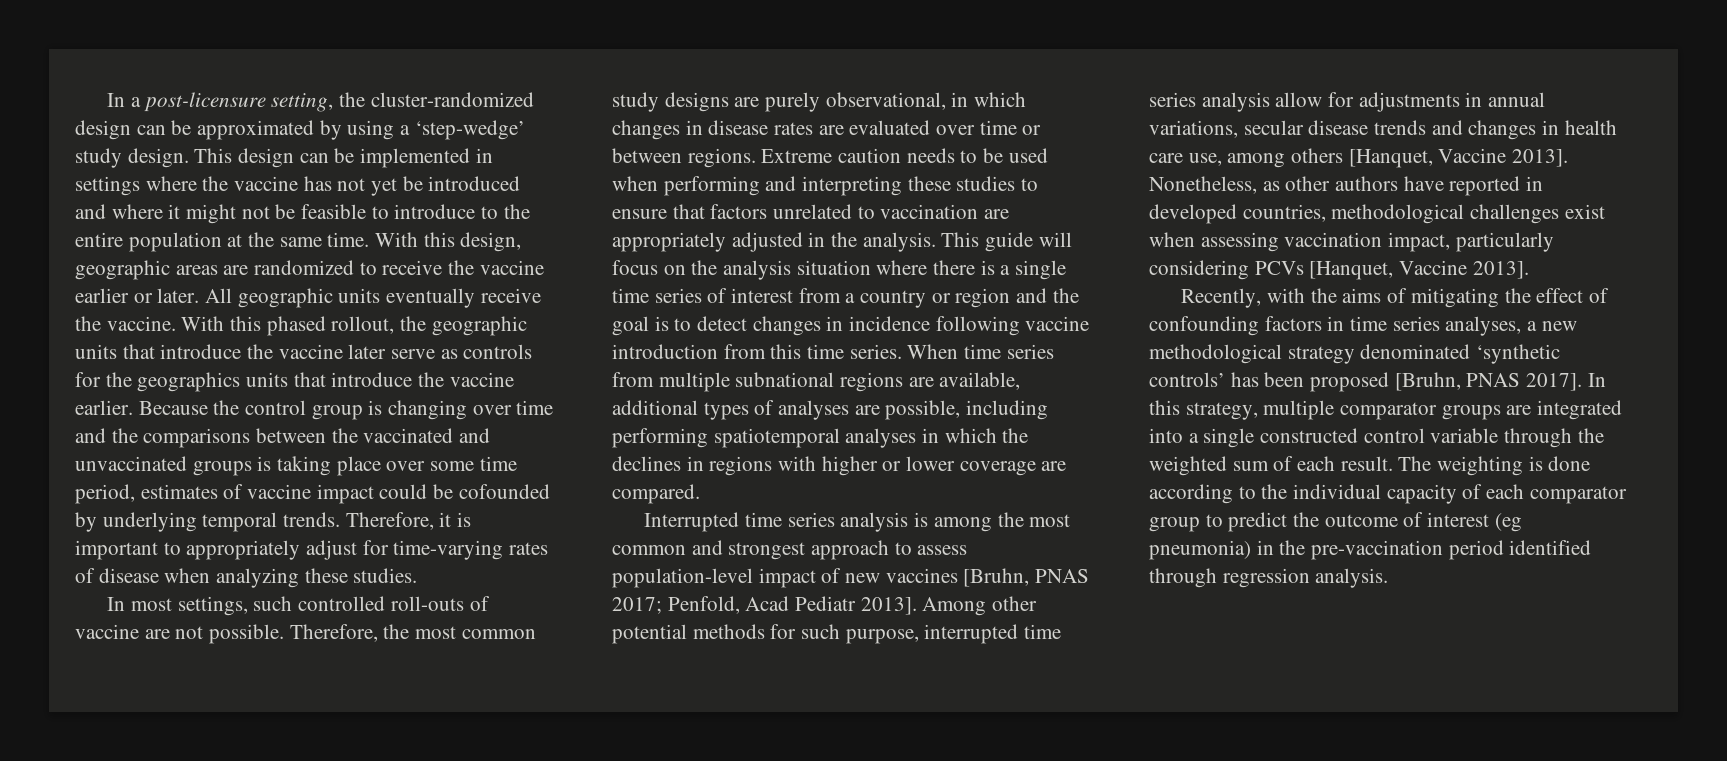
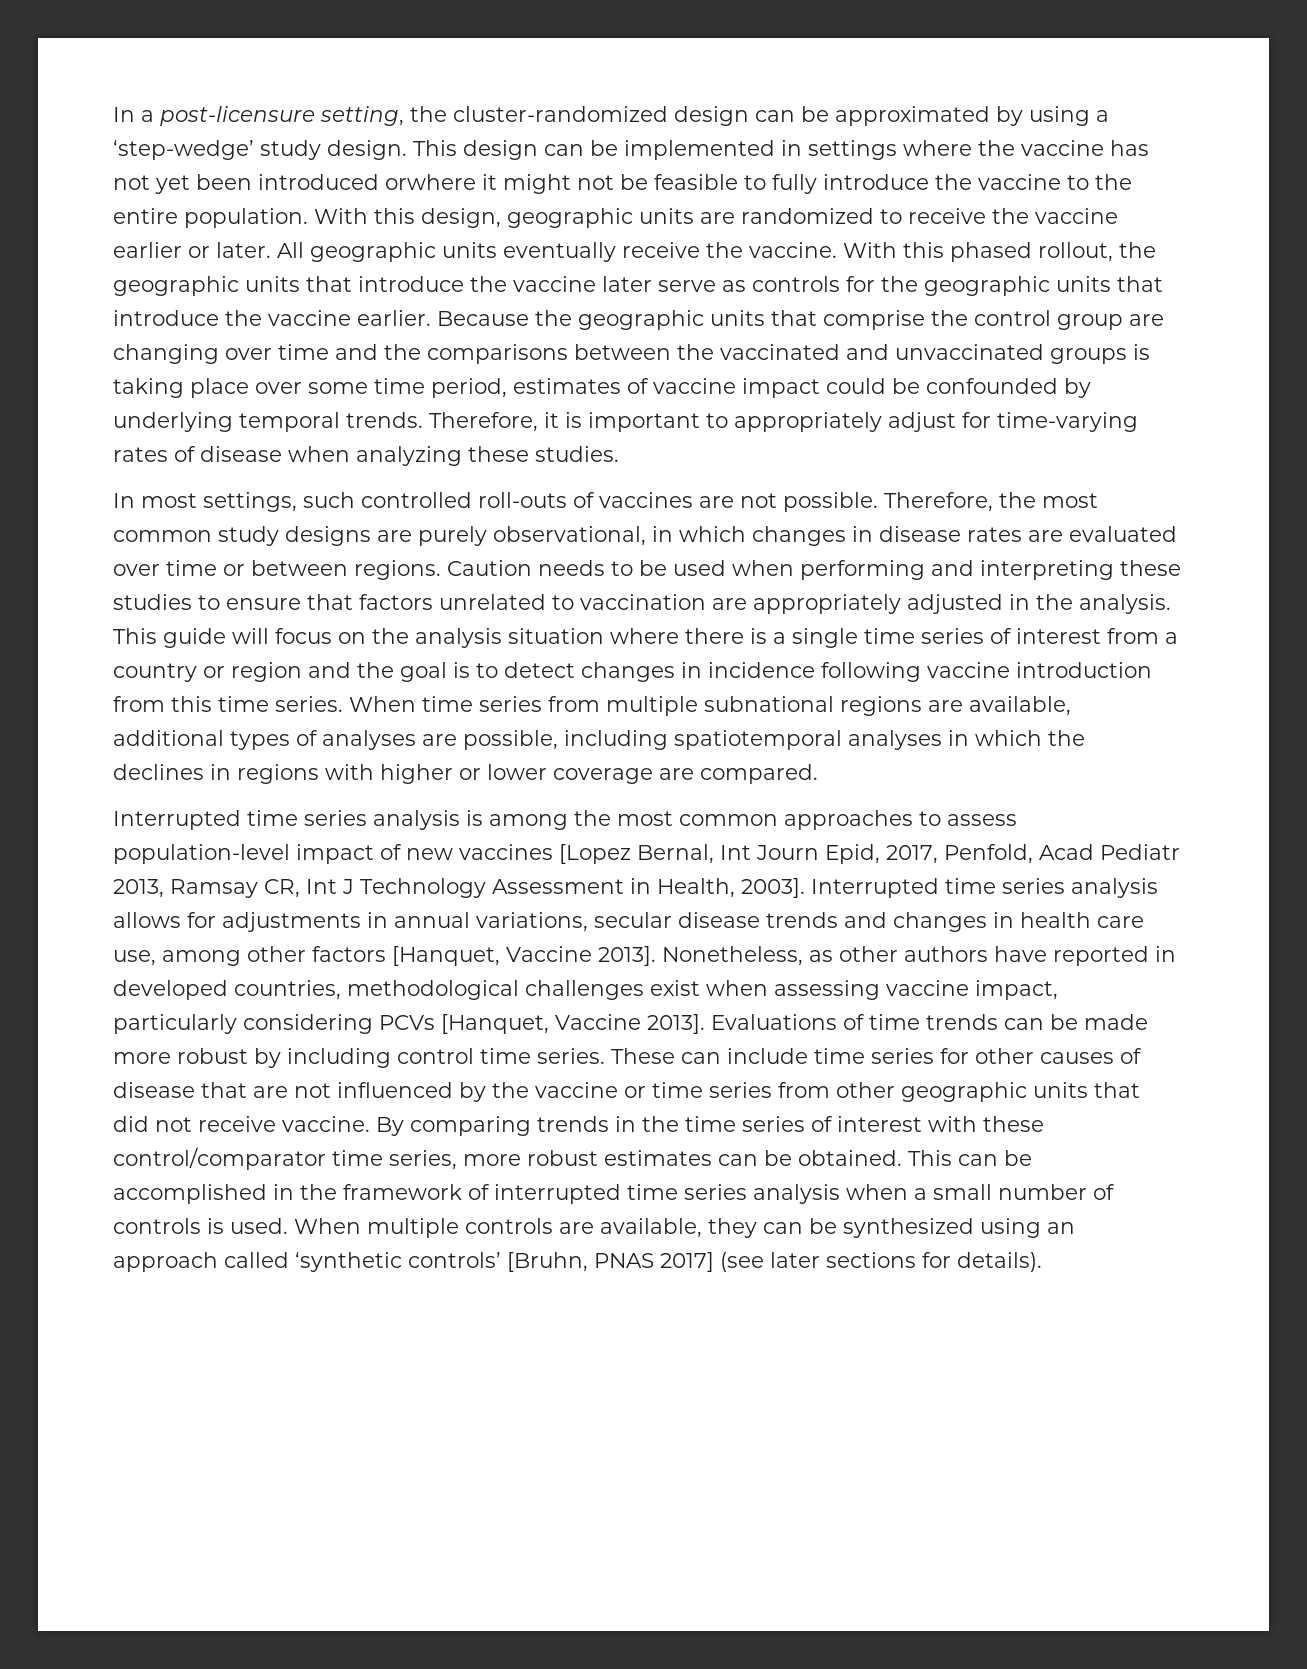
- This design can be implemented in settings where the vaccine has not yet be introduced and where it might not be feasible to introduce to the entire population at the same time.
+ This design can be implemented in settings where the vaccine has not yet been introduced orwhere it might not be feasible to fully introduce the vaccine to the entire population.
- With this design, geographic areas are randomized to receive the vaccine earlier or later.
+ With this design, geographic units are randomized to receive the vaccine earlier or later.
- With this phased rollout, the geographic units that introduce the vaccine later serve as controls for the geographics units that introduce the vaccine earlier.
+ With this phased rollout, the geographic units that introduce the vaccine later serve as controls for the geographic units that introduce the vaccine earlier.
- Because the control group is changing over time and the comparisons between the vaccinated and unvaccinated groups is taking place over some time period, estimates of vaccine impact could be cofounded by underlying temporal trends.
+ Because the geographic units that comprise the control group are changing over time and the comparisons between the vaccinated and unvaccinated groups is taking place over some time period, estimates of vaccine impact could be confounded by underlying temporal trends.
- In most settings, such controlled roll-outs of vaccine are not possible.
+ In most settings, such controlled roll-outs of vaccines are not possible.
- Extreme caution needs to be used when performing and interpreting these studies to ensure that factors unrelated to vaccination are appropriately adjusted in the analysis.
+ Caution needs to be used when performing and interpreting these studies to ensure that factors unrelated to vaccination are appropriately adjusted in the analysis.
- When time series from multiple subnational regions are available, additional types of analyses are possible, including performing spatiotemporal analyses in which the declines in regions with higher or lower coverage are compared.
+ When time series from multiple subnational regions are available, additional types of analyses are possible, including spatiotemporal analyses in which the declines in regions with higher or lower coverage are compared.
- Interrupted time series analysis is among the most common and strongest approach to assess population-level impact of new vaccines [Bruhn, PNAS 2017; Penfold, Acad Pediatr 2013]. Among other potential methods for such purpose, interrupted time series analysis allow for adjustments in annual variations, secular disease trends and changes in health care use, among others [Hanquet, Vaccine 2013].
+ Interrupted time series analysis is among the most common approaches to assess population-level impact of new vaccines [Lopez Bernal, Int Journ Epid, 2017, Penfold, Acad Pediatr 2013, Ramsay CR, Int J Technology Assessment in Health, 2003]. Interrupted time series analysis allows for adjustments in annual variations, secular disease trends and changes in health care use, among other factors [Hanquet, Vaccine 2013].
- Nonetheless, as other authors have reported in developed countries, methodological challenges exist when assessing vaccination impact, particularly considering PCVs [Hanquet, Vaccine 2013].
- Recently, with the aims of mitigating the effect of confounding factors in time series analyses, a new methodological strategy denominated ‘synthetic controls’ has been proposed [Bruhn, PNAS 2017]. In this strategy, multiple comparator groups are integrated into a single constructed control variable through the weighted sum of each result. The weighting is done according to the individual capacity of each comparator group to predict the outcome of interest (eg pneumonia) in the pre-vaccination period identified through regression analysis.
+ Nonetheless, as other authors have reported in developed countries, methodological challenges exist when assessing vaccine impact, particularly considering PCVs [Hanquet, Vaccine 2013]. Evaluations of time trends can be made more robust by including control time series. These can include time series for other causes of disease that are not influenced by the vaccine or time series from other geographic units that did not receive vaccine. By comparing trends in the time series of interest with these control/comparator time series, more robust estimates can be obtained. This can be accomplished in the framework of interrupted time series analysis when a small number of controls is used. When multiple controls are available, they can be synthesized using an approach called ‘synthetic controls’ [Bruhn, PNAS 2017] (see later sections for details).

